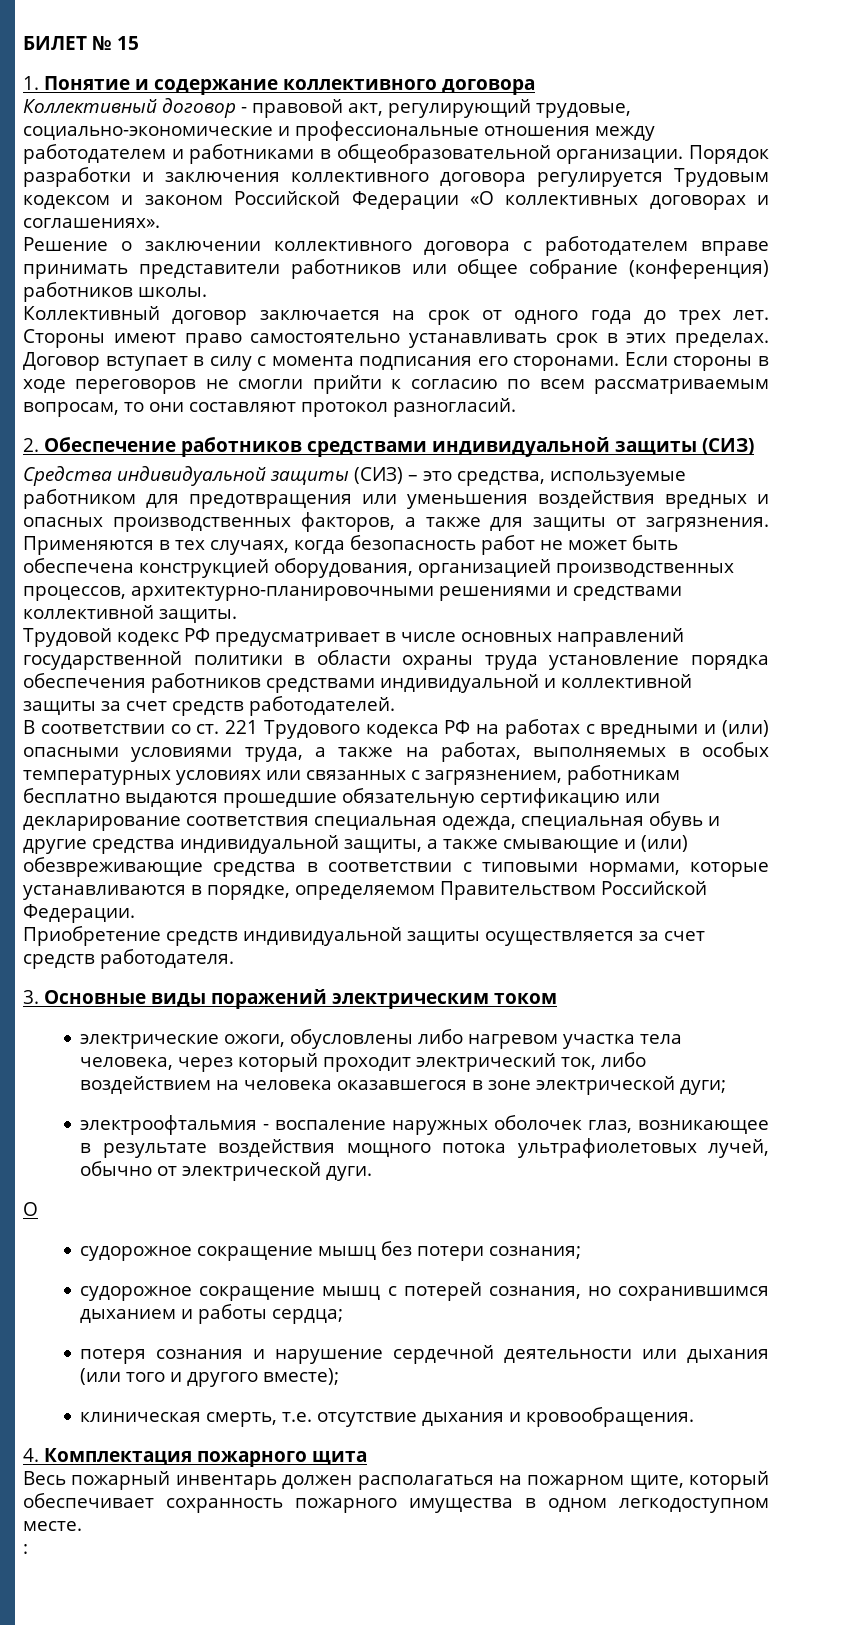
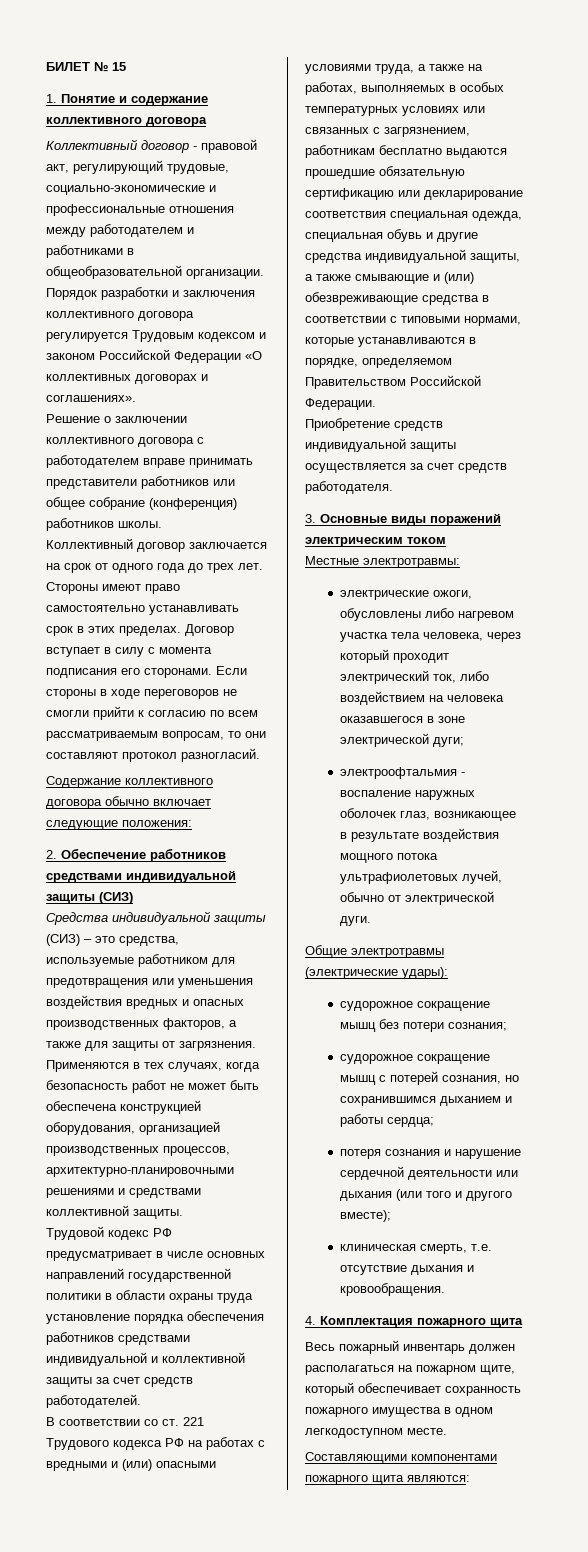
+ Содержание коллективного договора обычно включает следующие положения:
+ Местные электротравмы:
- О
+ Общие электротравмы (электрические удары):
- :
+ Составляющими компонентами пожарного щита являются:

